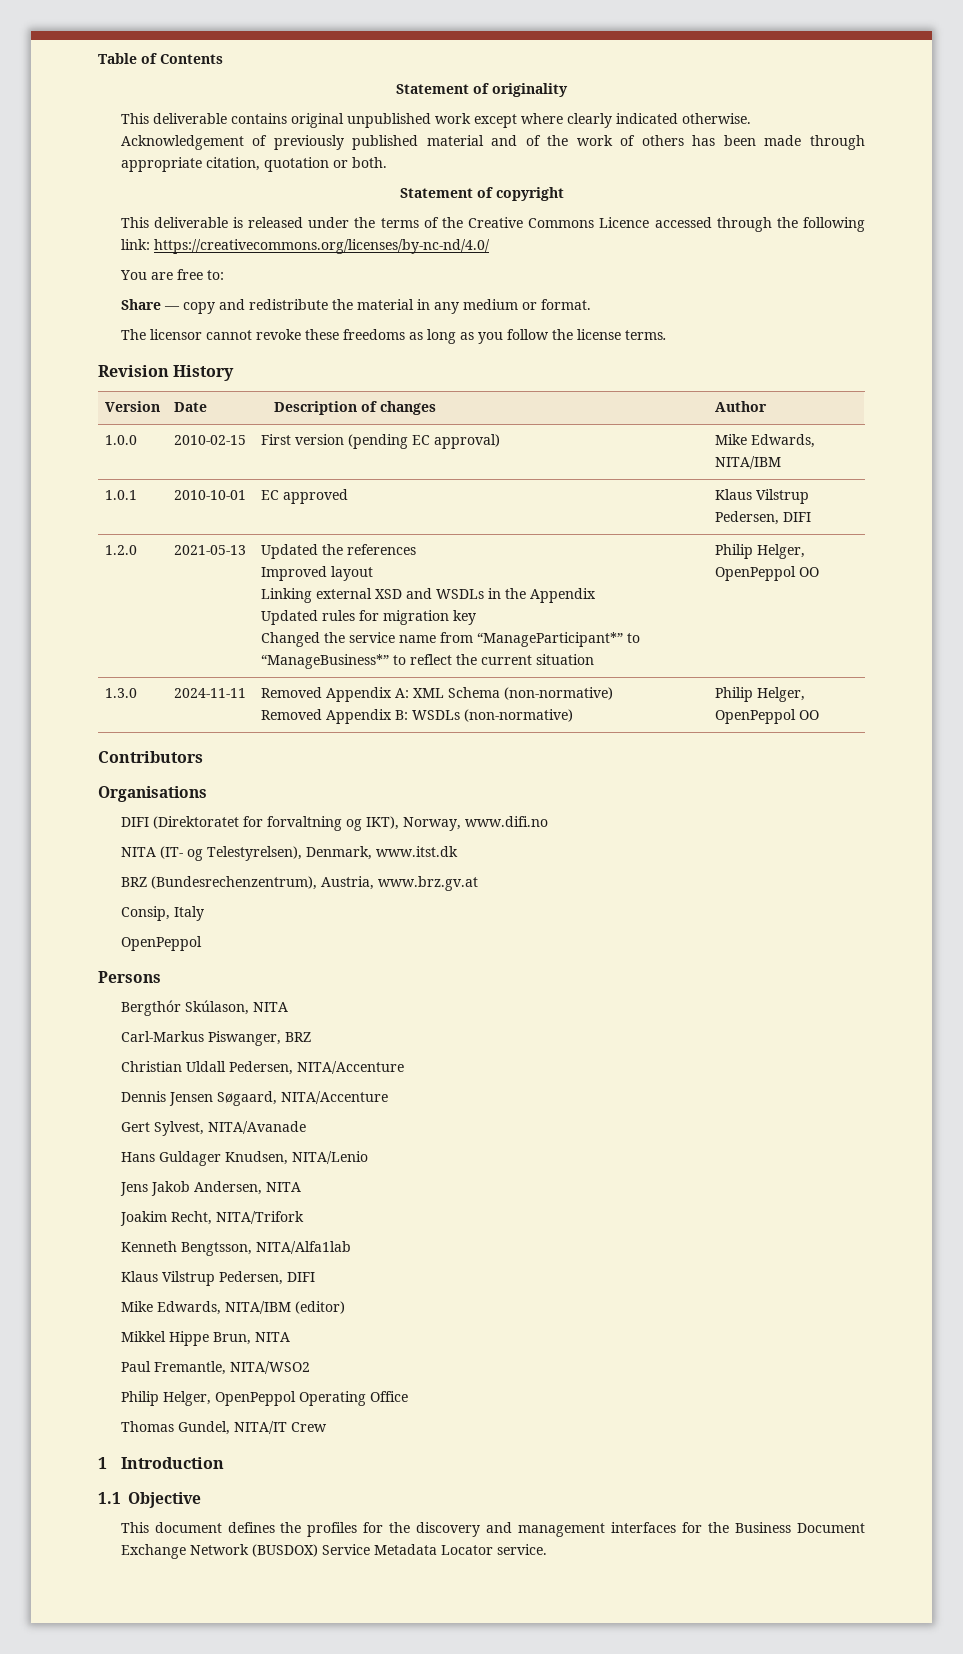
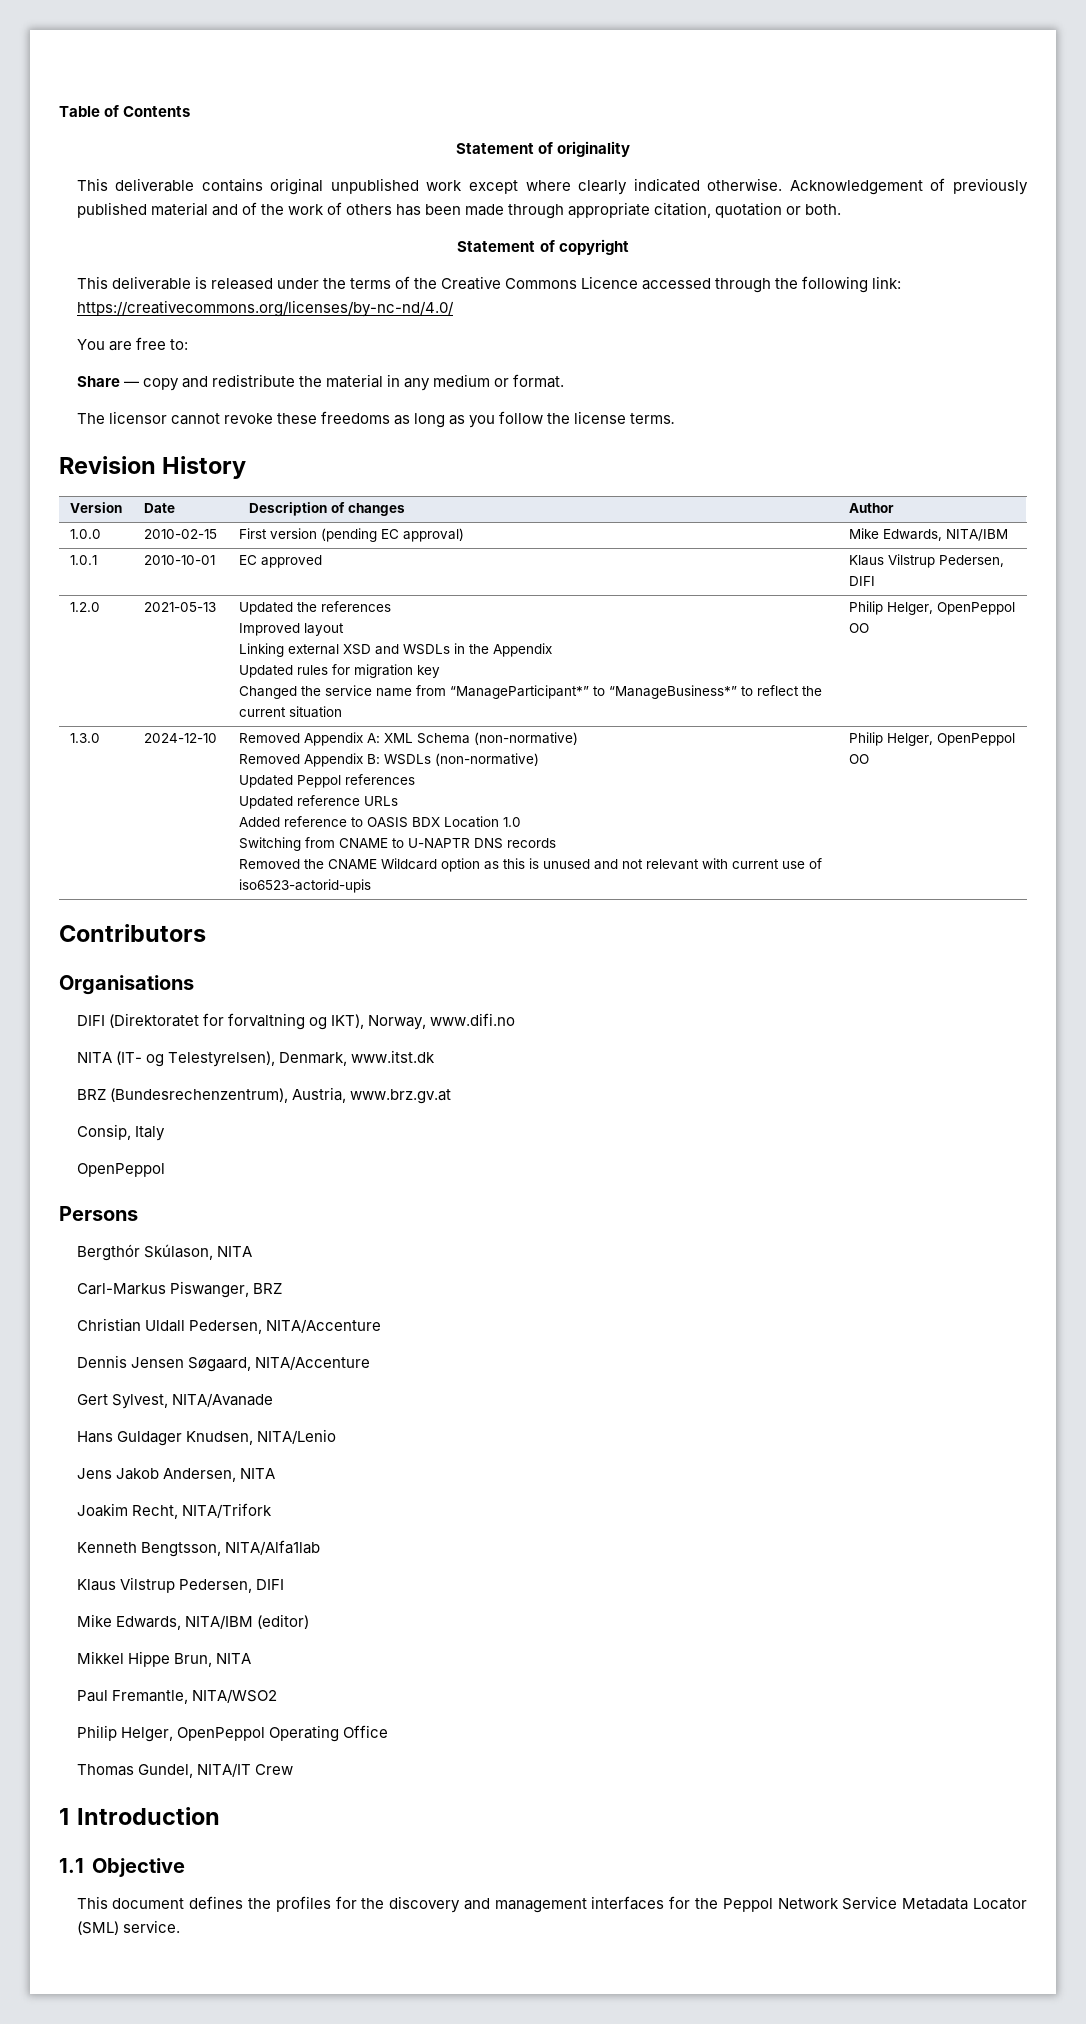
- 2024-11-11
+ 2024-12-10
+ Updated Peppol references
+ Updated reference URLs
+ Added reference to OASIS BDX Location 1.0
+ Switching from CNAME to U-NAPTR DNS records
+ Removed the CNAME Wildcard option as this is unused and not relevant with current use of iso6523-actorid-upis
- This document defines the profiles for the discovery and management interfaces for the Business Document Exchange Network (BUSDOX) Service Metadata Locator service.
+ This document defines the profiles for the discovery and management interfaces for the Peppol Network Service Metadata Locator (SML) service.

